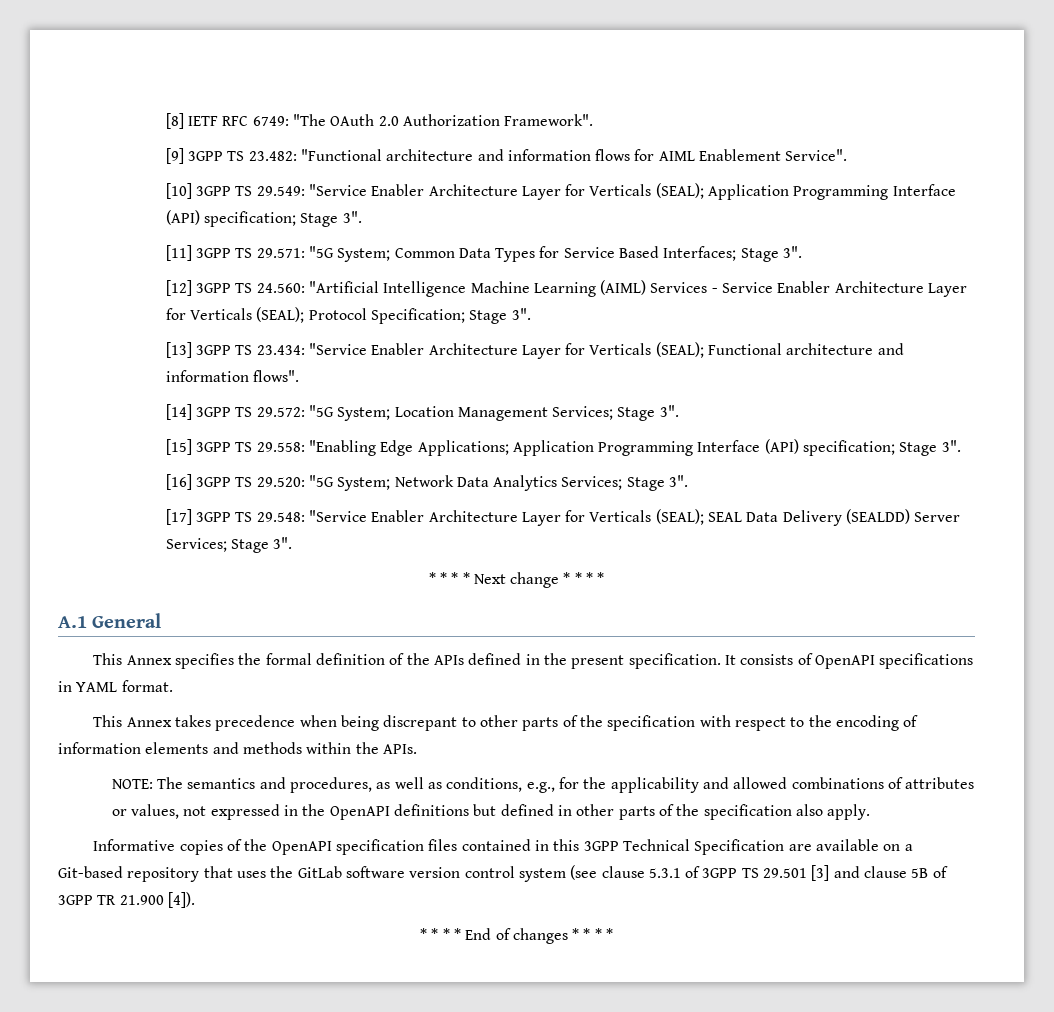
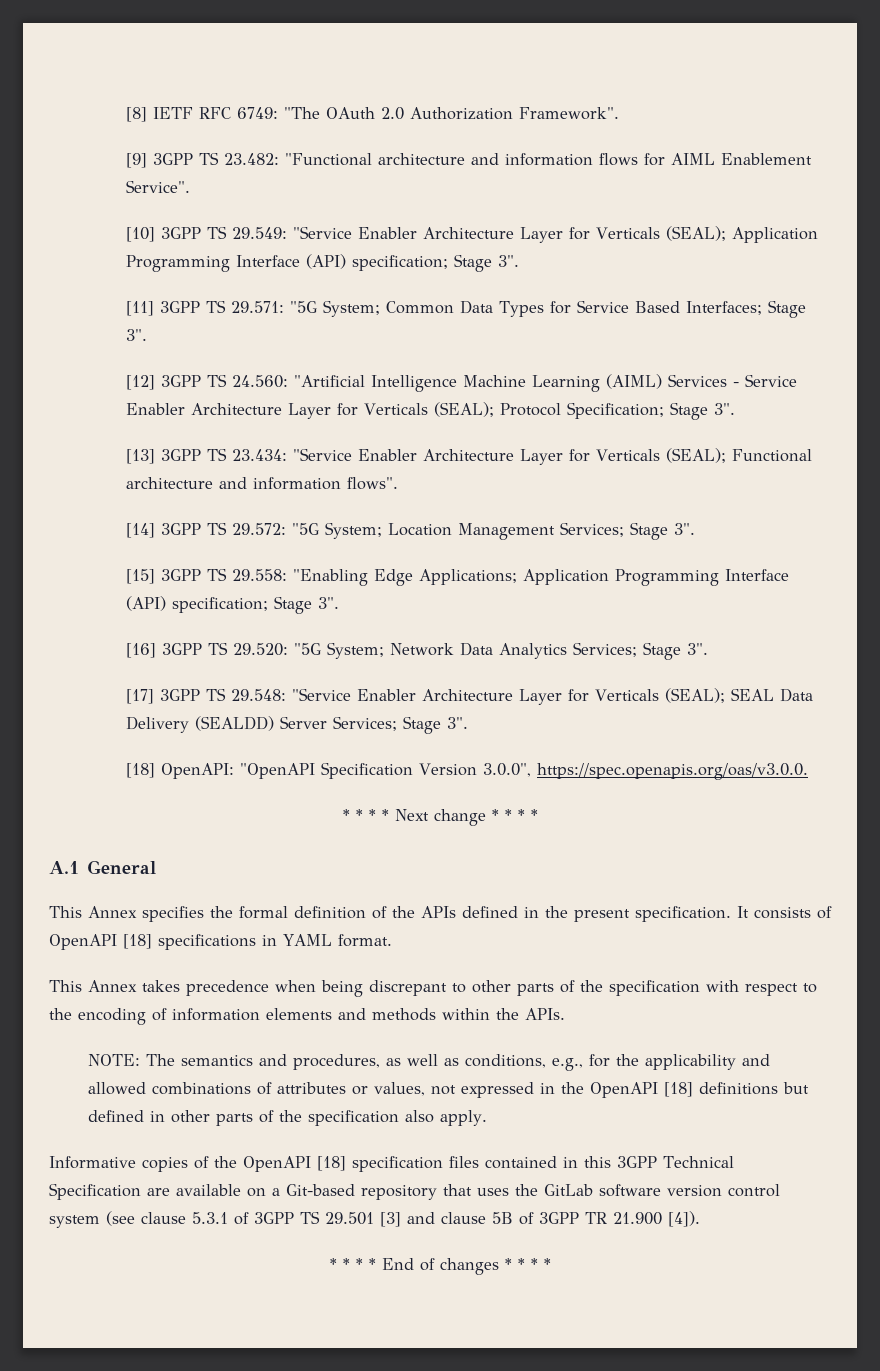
+ [18] OpenAPI: "OpenAPI Specification Version 3.0.0", https://spec.openapis.org/oas/v3.0.0.
- It consists of OpenAPI specifications in YAML format.
+ It consists of OpenAPI [18] specifications in YAML format.
- NOTE: The semantics and procedures, as well as conditions, e.g., for the applicability and allowed combinations of attributes or values, not expressed in the OpenAPI definitions but defined in other parts of the specification also apply.
+ NOTE: The semantics and procedures, as well as conditions, e.g., for the applicability and allowed combinations of attributes or values, not expressed in the OpenAPI [18] definitions but defined in other parts of the specification also apply.
- Informative copies of the OpenAPI specification files contained in this 3GPP Technical Specification are available on a Git-based repository that uses the GitLab software version control system (see clause 5.3.1 of 3GPP TS 29.501 [3] and clause 5B of 3GPP TR 21.900 [4]).
+ Informative copies of the OpenAPI [18] specification files contained in this 3GPP Technical Specification are available on a Git-based repository that uses the GitLab software version control system (see clause 5.3.1 of 3GPP TS 29.501 [3] and clause 5B of 3GPP TR 21.900 [4]).

